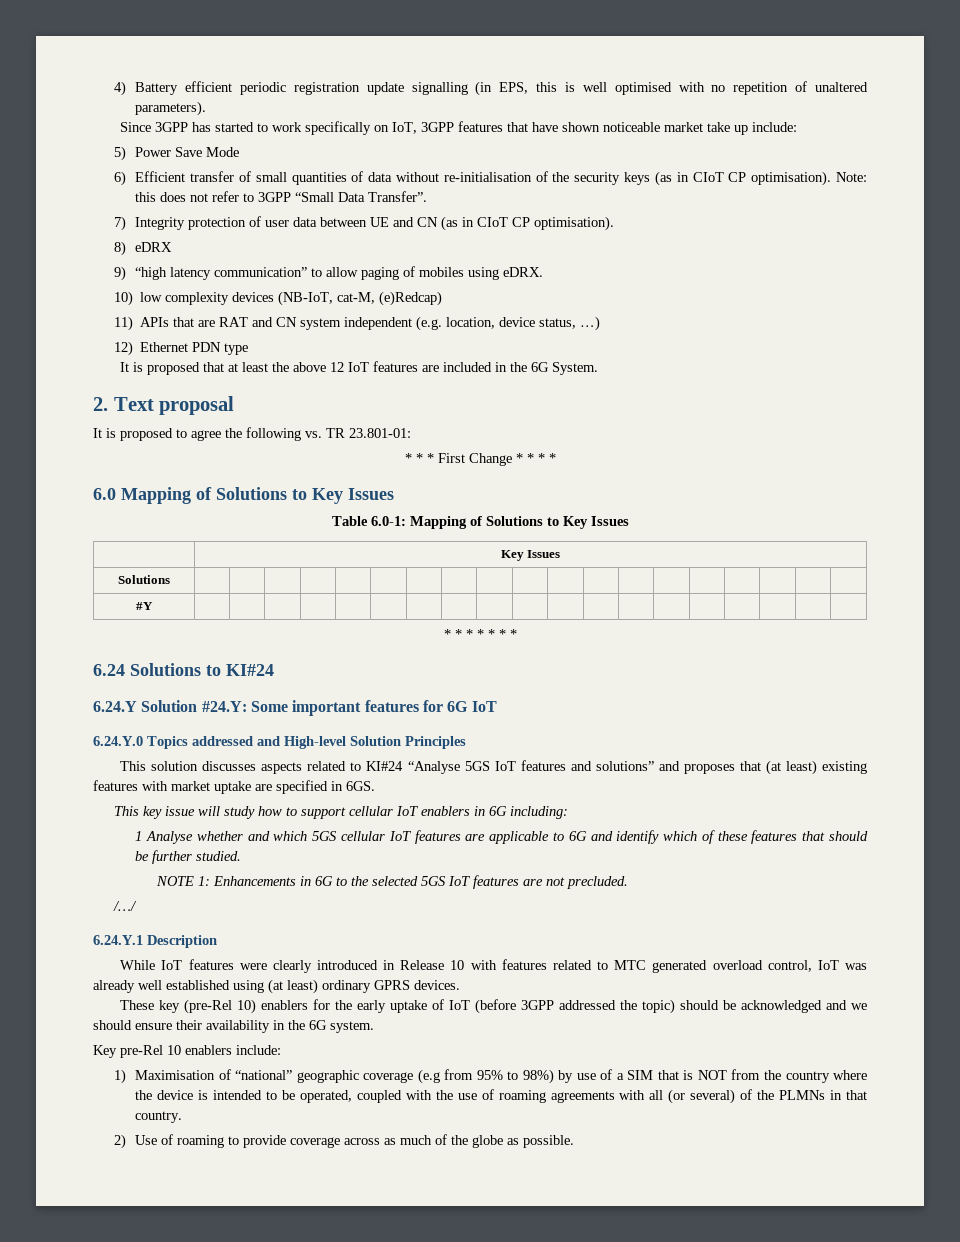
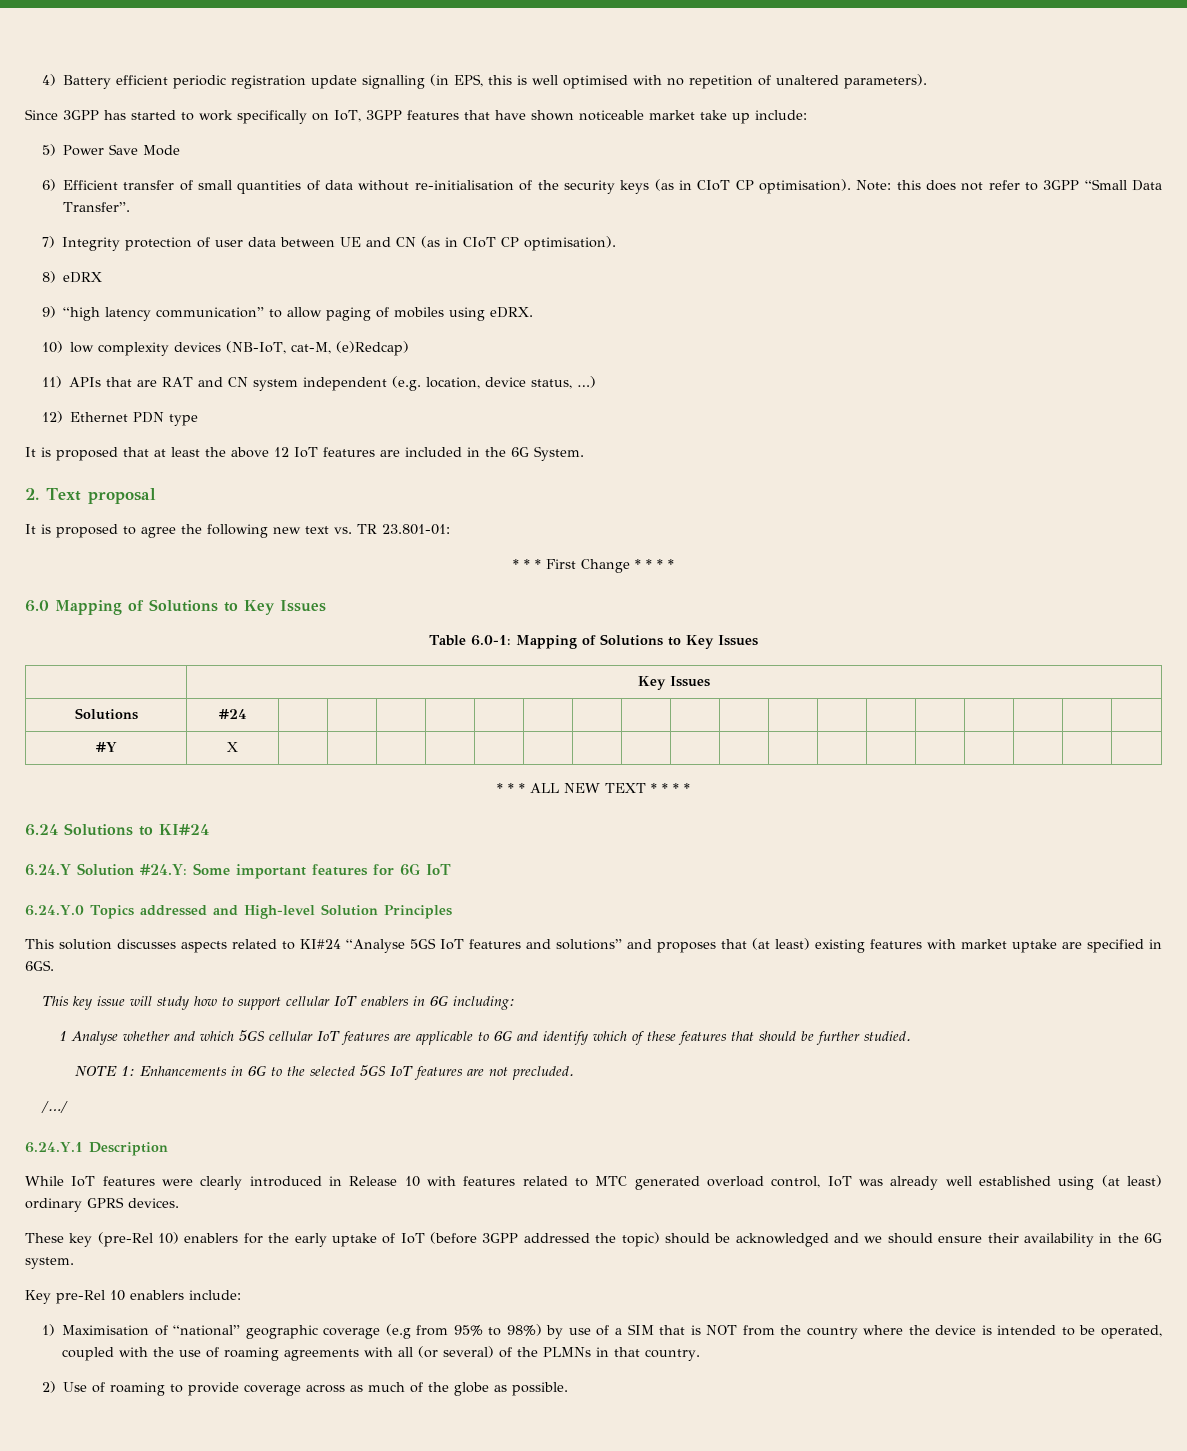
- It is proposed to agree the following vs. TR 23.801-01:
+ It is proposed to agree the following new text vs. TR 23.801-01:
- Solutions | | | | | | | | | | | | | | | | | | |
+ Solutions | #24 | | | | | | | | | | | | | | | | | |
- #Y | | | | | | | | | | | | | | | | | | |
- * * * * * * *
+ #Y | X | | | | | | | | | | | | | | | | | |
+ * * * ALL NEW TEXT * * * *

